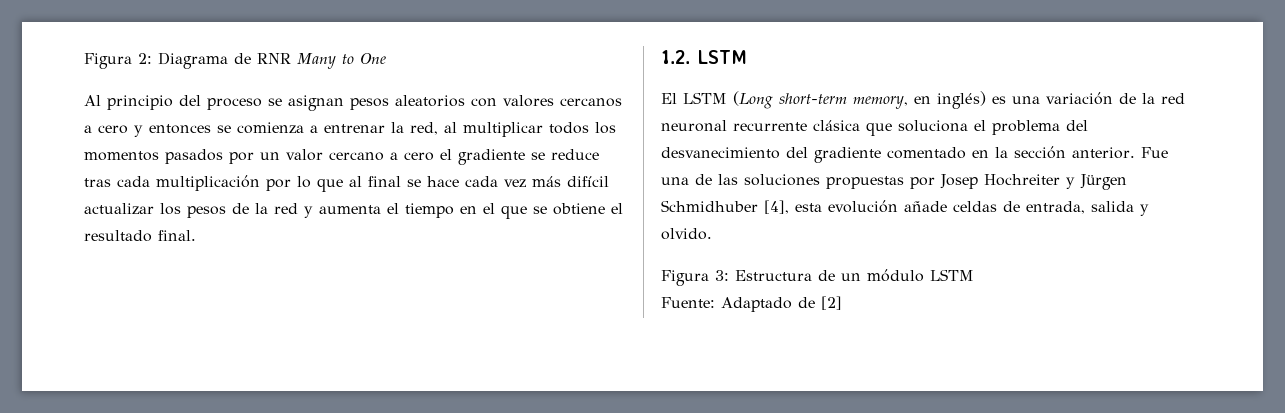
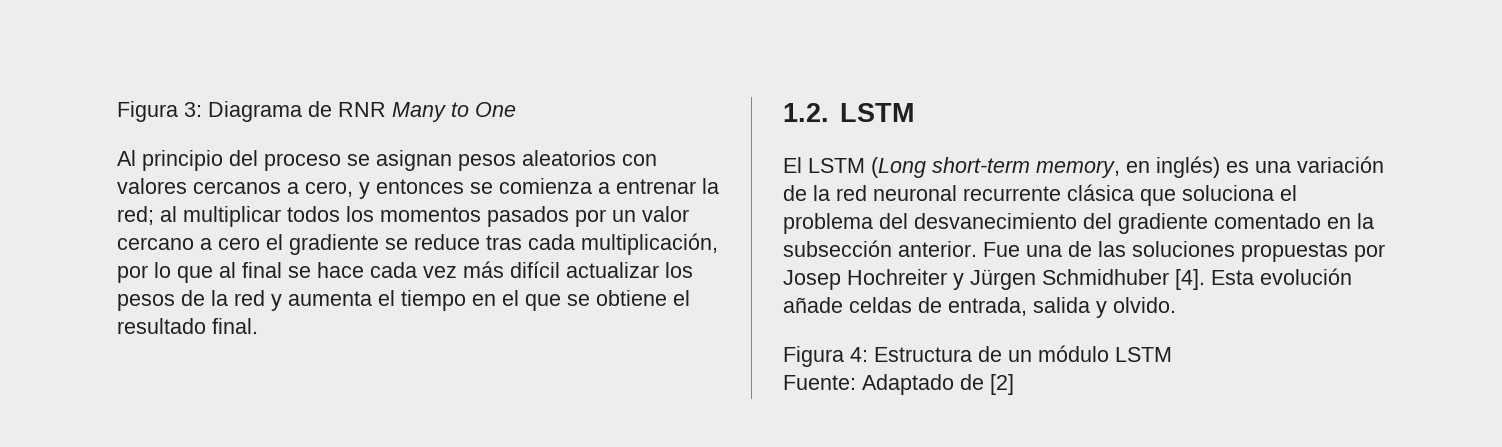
- Figura 2: Diagrama de RNR Many to One
+ Figura 3: Diagrama de RNR Many to One
- Al principio del proceso se asignan pesos aleatorios con valores cercanos a cero y entonces se comienza a entrenar la red, al multiplicar todos los momentos pasados por un valor cercano a cero el gradiente se reduce tras cada multiplicación por lo que al final se hace cada vez más difícil actualizar los pesos de la red y aumenta el tiempo en el que se obtiene el resultado final.
+ Al principio del proceso se asignan pesos aleatorios con valores cercanos a cero, y entonces se comienza a entrenar la red; al multiplicar todos los momentos pasados por un valor cercano a cero el gradiente se reduce tras cada multiplicación, por lo que al final se hace cada vez más difícil actualizar los pesos de la red y aumenta el tiempo en el que se obtiene el resultado final.
- El LSTM (Long short-term memory, en inglés) es una variación de la red neuronal recurrente clásica que soluciona el problema del desvanecimiento del gradiente comentado en la sección anterior.
+ El LSTM (Long short-term memory, en inglés) es una variación de la red neuronal recurrente clásica que soluciona el problema del desvanecimiento del gradiente comentado en la subsección anterior.
- Fue una de las soluciones propuestas por Josep Hochreiter y Jürgen Schmidhuber [4], esta evolución añade celdas de entrada, salida y olvido.
+ Fue una de las soluciones propuestas por Josep Hochreiter y Jürgen Schmidhuber [4]. Esta evolución añade celdas de entrada, salida y olvido.
- Figura 3: Estructura de un módulo LSTM
+ Figura 4: Estructura de un módulo LSTM

